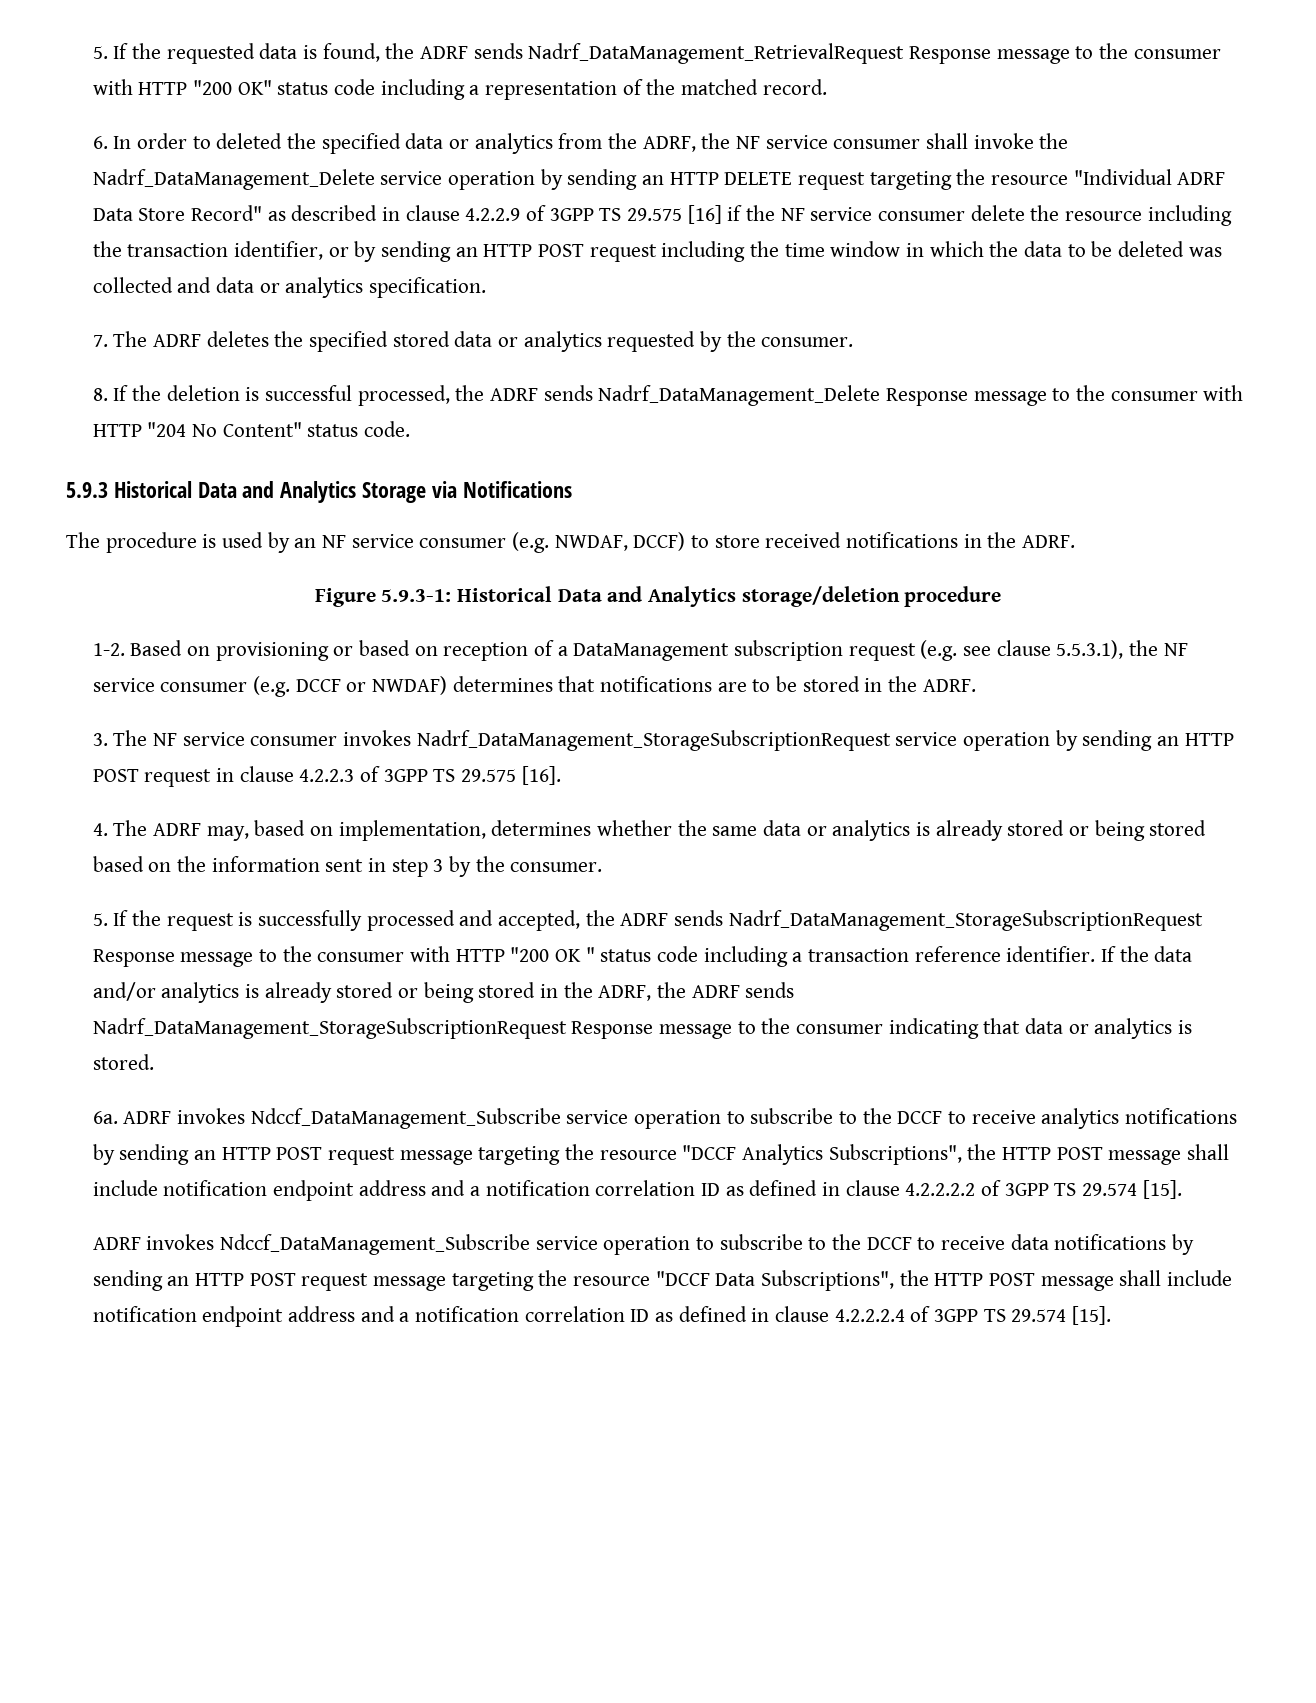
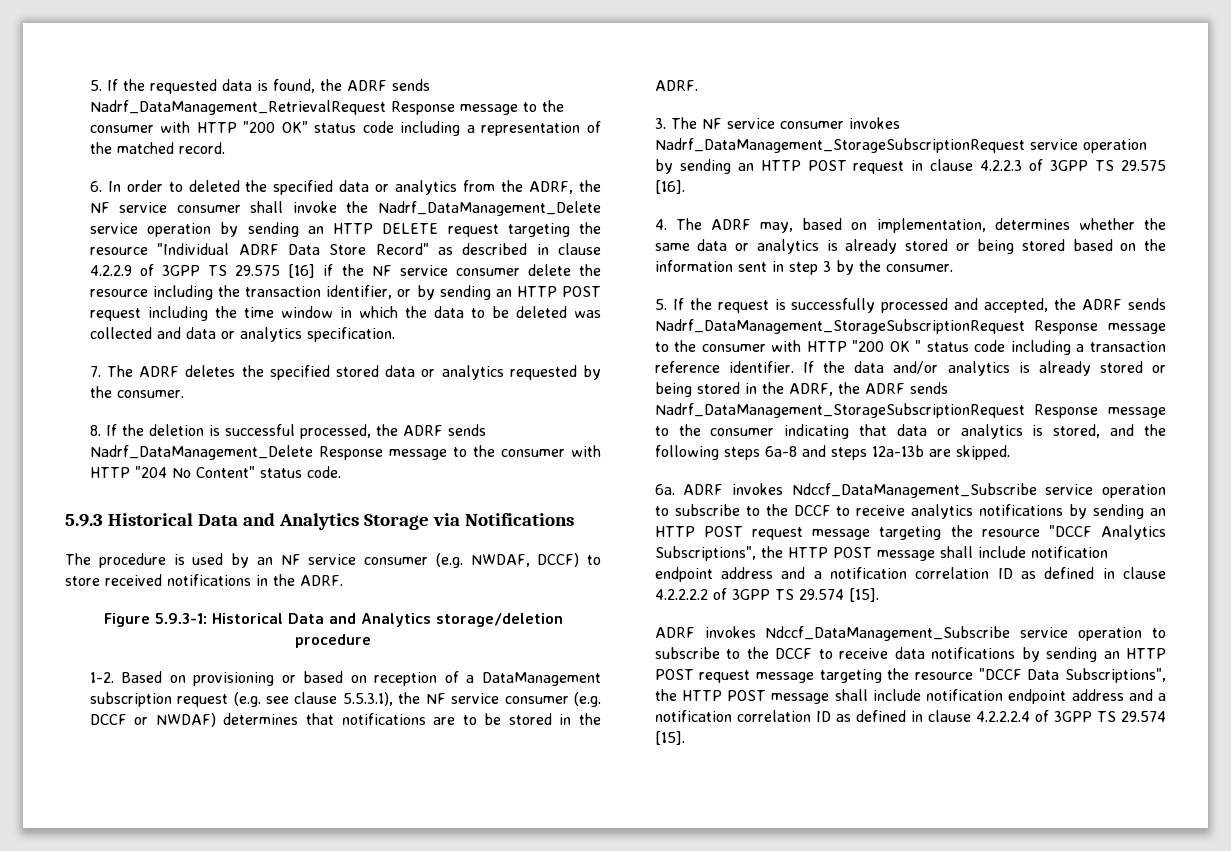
- If the data and/or analytics is already stored or being stored in the ADRF, the ADRF sends Nadrf_DataManagement_StorageSubscriptionRequest Response message to the consumer indicating that data or analytics is stored.
+ If the data and/or analytics is already stored or being stored in the ADRF, the ADRF sends Nadrf_DataManagement_StorageSubscriptionRequest Response message to the consumer indicating that data or analytics is stored, and the following steps 6a-8 and steps 12a-13b are skipped.

